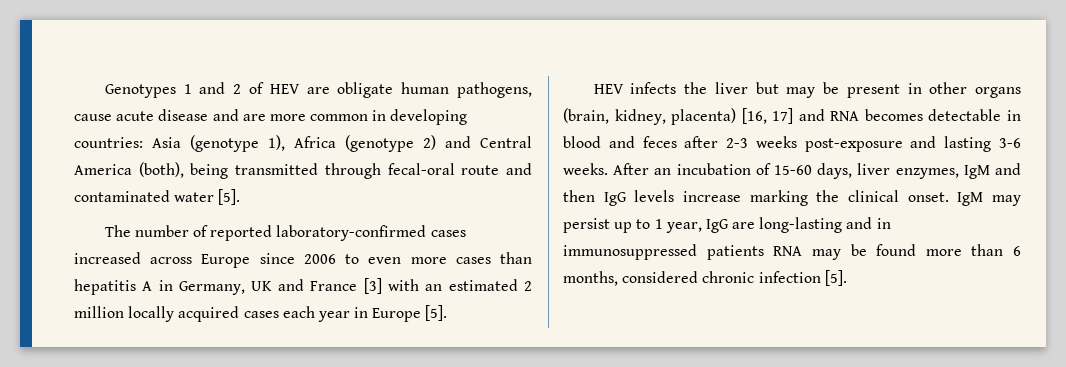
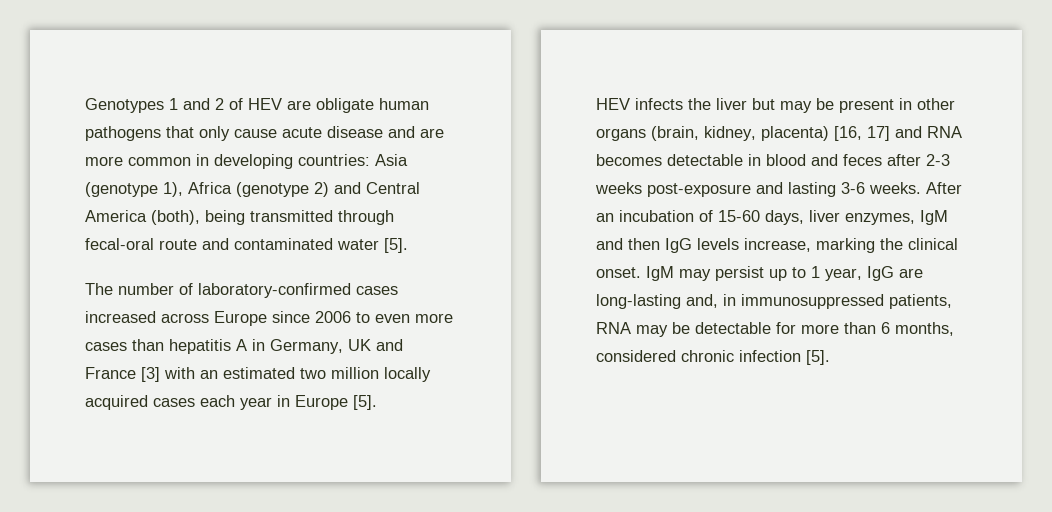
- Genotypes 1 and 2 of HEV are obligate human pathogens, cause acute disease and are more common in developing countries: Asia (genotype 1), Africa (genotype 2) and Central America (both), being transmitted through fecal-oral route and contaminated water [5].
+ Genotypes 1 and 2 of HEV are obligate human pathogens that only cause acute disease and are more common in developing countries: Asia (genotype 1), Africa (genotype 2) and Central America (both), being transmitted through fecal-oral route and contaminated water [5].
- The number of reported laboratory-confirmed cases increased across Europe since 2006 to even more cases than hepatitis A in Germany, UK and France [3] with an estimated 2 million locally acquired cases each year in Europe [5].
+ The number of laboratory-confirmed cases increased across Europe since 2006 to even more cases than hepatitis A in Germany, UK and France [3] with an estimated two million locally acquired cases each year in Europe [5].
- After an incubation of 15-60 days, liver enzymes, IgM and then IgG levels increase marking the clinical onset.
+ After an incubation of 15-60 days, liver enzymes, IgM and then IgG levels increase, marking the clinical onset.
- IgM may persist up to 1 year, IgG are long-lasting and in immunosuppressed patients RNA may be found more than 6 months, considered chronic infection [5].
+ IgM may persist up to 1 year, IgG are long-lasting and, in immunosuppressed patients, RNA may be detectable for more than 6 months, considered chronic infection [5].

